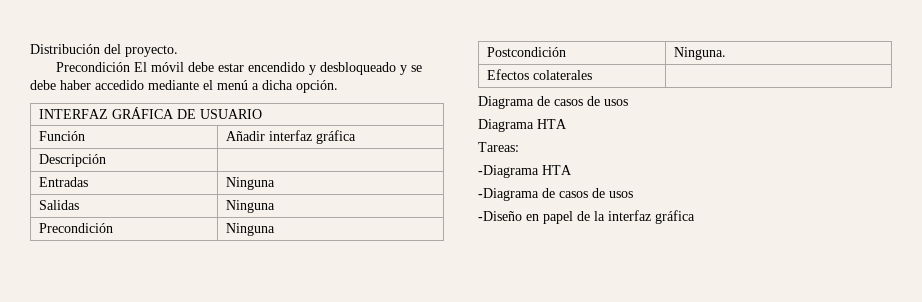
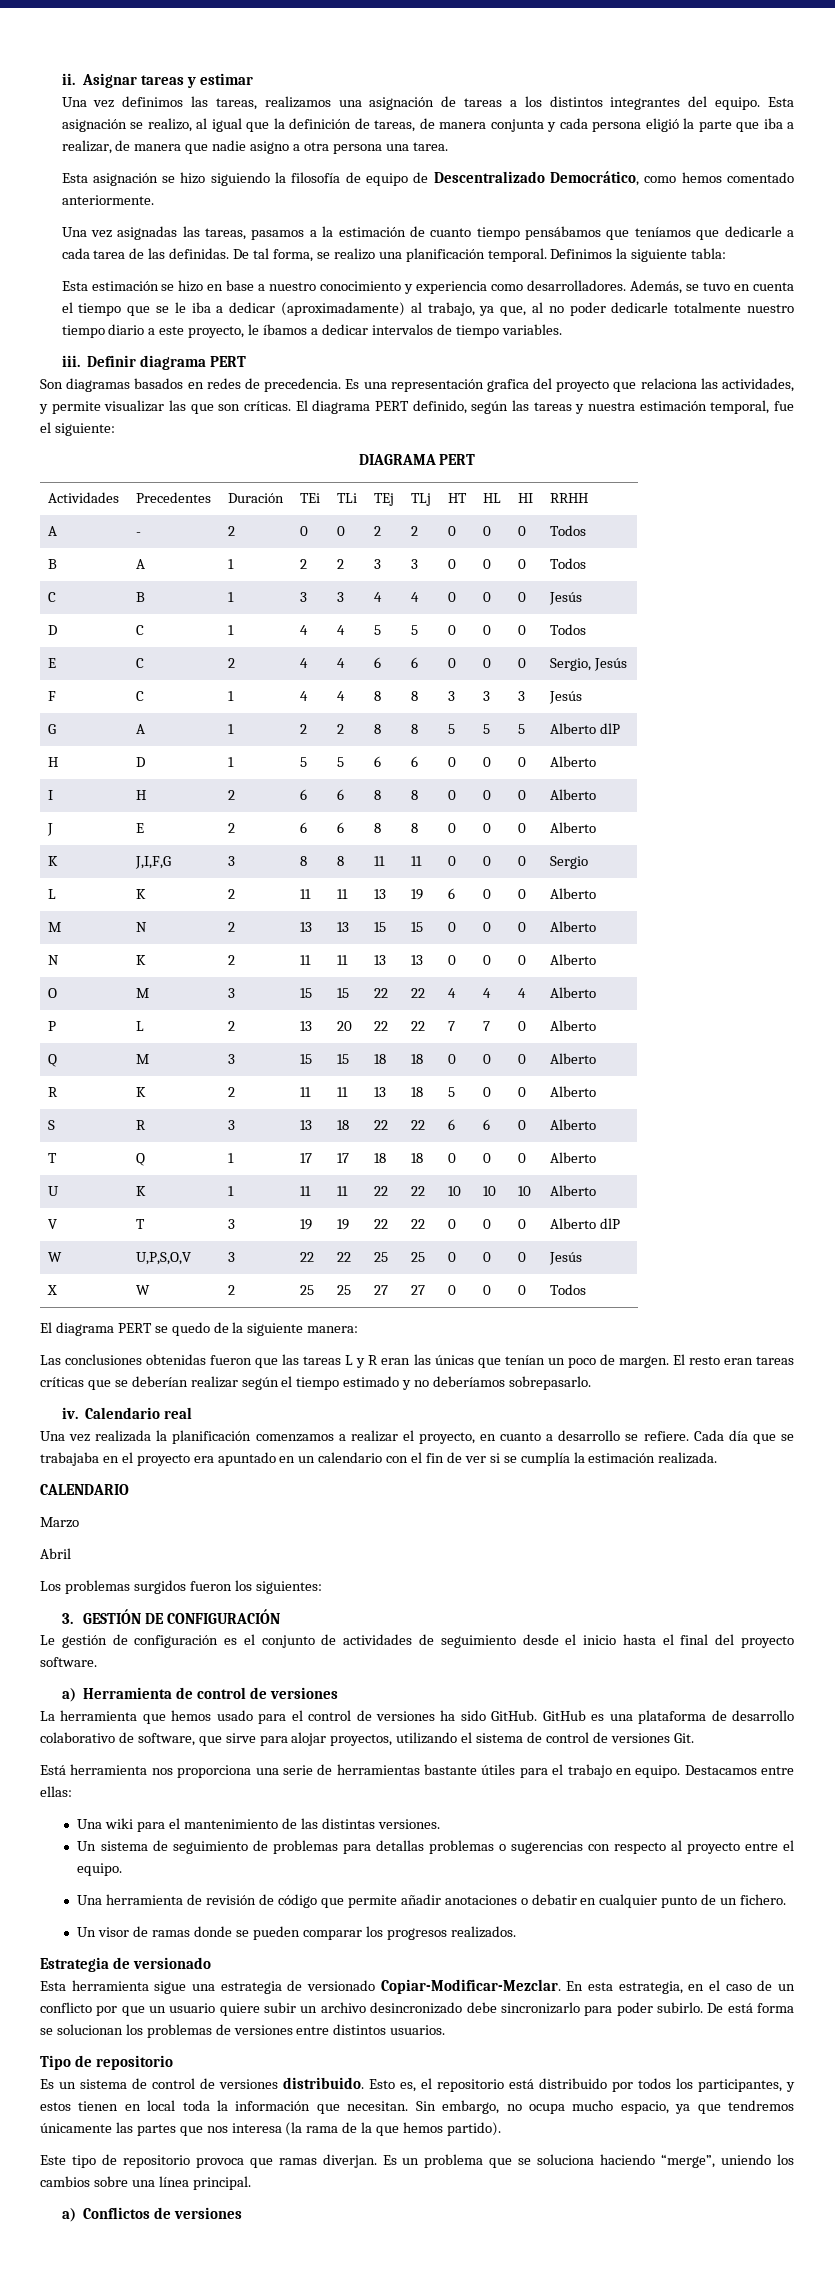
- Distribución del proyecto.
- Precondición El móvil debe estar encendido y desbloqueado y se debe haber accedido mediante el menú a dicha opción.
- INTERFAZ GRÁFICA DE USUARIO
- Función | Añadir interfaz gráfica
- Descripción |
- Entradas | Ninguna
- Salidas | Ninguna
- Precondición | Ninguna
- Postcondición | Ninguna.
- Efectos colaterales |
- Diagrama de casos de usos
- Diagrama HTA
- Tareas:
- -Diagrama HTA
- -Diagrama de casos de usos
- -Diseño en papel de la interfaz gráfica
+ ii. Asignar tareas y estimar
+ Una vez definimos las tareas, realizamos una asignación de tareas a los distintos integrantes del equipo. Esta asignación se realizo, al igual que la definición de tareas, de manera conjunta y cada persona eligió la parte que iba a realizar, de manera que nadie asigno a otra persona una tarea.
+ Esta asignación se hizo siguiendo la filosofía de equipo de Descentralizado Democrático, como hemos comentado anteriormente.
+ Una vez asignadas las tareas, pasamos a la estimación de cuanto tiempo pensábamos que teníamos que dedicarle a cada tarea de las definidas. De tal forma, se realizo una planificación temporal. Definimos la siguiente tabla:
+ Esta estimación se hizo en base a nuestro conocimiento y experiencia como desarrolladores. Además, se tuvo en cuenta el tiempo que se le iba a dedicar (aproximadamente) al trabajo, ya que, al no poder dedicarle totalmente nuestro tiempo diario a este proyecto, le íbamos a dedicar intervalos de tiempo variables.
+ iii. Definir diagrama PERT
+ Son diagramas basados en redes de precedencia. Es una representación grafica del proyecto que relaciona las actividades, y permite visualizar las que son críticas. El diagrama PERT definido, según las tareas y nuestra estimación temporal, fue el siguiente:
+ DIAGRAMA PERT
+ Actividades | Precedentes | Duración | TEi | TLi | TEj | TLj | HT | HL | HI | RRHH
+ A | - | 2 | 0 | 0 | 2 | 2 | 0 | 0 | 0 | Todos
+ B | A | 1 | 2 | 2 | 3 | 3 | 0 | 0 | 0 | Todos
+ C | B | 1 | 3 | 3 | 4 | 4 | 0 | 0 | 0 | Jesús
+ D | C | 1 | 4 | 4 | 5 | 5 | 0 | 0 | 0 | Todos
+ E | C | 2 | 4 | 4 | 6 | 6 | 0 | 0 | 0 | Sergio, Jesús
+ F | C | 1 | 4 | 4 | 8 | 8 | 3 | 3 | 3 | Jesús
+ G | A | 1 | 2 | 2 | 8 | 8 | 5 | 5 | 5 | Alberto dlP
+ H | D | 1 | 5 | 5 | 6 | 6 | 0 | 0 | 0 | Alberto
+ I | H | 2 | 6 | 6 | 8 | 8 | 0 | 0 | 0 | Alberto
+ J | E | 2 | 6 | 6 | 8 | 8 | 0 | 0 | 0 | Alberto
+ K | J,I,F,G | 3 | 8 | 8 | 11 | 11 | 0 | 0 | 0 | Sergio
+ L | K | 2 | 11 | 11 | 13 | 19 | 6 | 0 | 0 | Alberto
+ M | N | 2 | 13 | 13 | 15 | 15 | 0 | 0 | 0 | Alberto
+ N | K | 2 | 11 | 11 | 13 | 13 | 0 | 0 | 0 | Alberto
+ O | M | 3 | 15 | 15 | 22 | 22 | 4 | 4 | 4 | Alberto
+ P | L | 2 | 13 | 20 | 22 | 22 | 7 | 7 | 0 | Alberto
+ Q | M | 3 | 15 | 15 | 18 | 18 | 0 | 0 | 0 | Alberto
+ R | K | 2 | 11 | 11 | 13 | 18 | 5 | 0 | 0 | Alberto
+ S | R | 3 | 13 | 18 | 22 | 22 | 6 | 6 | 0 | Alberto
+ T | Q | 1 | 17 | 17 | 18 | 18 | 0 | 0 | 0 | Alberto
+ U | K | 1 | 11 | 11 | 22 | 22 | 10 | 10 | 10 | Alberto
+ V | T | 3 | 19 | 19 | 22 | 22 | 0 | 0 | 0 | Alberto dlP
+ W | U,P,S,O,V | 3 | 22 | 22 | 25 | 25 | 0 | 0 | 0 | Jesús
+ X | W | 2 | 25 | 25 | 27 | 27 | 0 | 0 | 0 | Todos
+ El diagrama PERT se quedo de la siguiente manera:
+ Las conclusiones obtenidas fueron que las tareas L y R eran las únicas que tenían un poco de margen. El resto eran tareas críticas que se deberían realizar según el tiempo estimado y no deberíamos sobrepasarlo.
+ iv. Calendario real
+ Una vez realizada la planificación comenzamos a realizar el proyecto, en cuanto a desarrollo se refiere. Cada día que se trabajaba en el proyecto era apuntado en un calendario con el fin de ver si se cumplía la estimación realizada.
+ CALENDARIO
+ Marzo
+ Abril
+ Los problemas surgidos fueron los siguientes:
+ 3. GESTIÓN DE CONFIGURACIÓN
+ Le gestión de configuración es el conjunto de actividades de seguimiento desde el inicio hasta el final del proyecto software.
+ a) Herramienta de control de versiones
+ La herramienta que hemos usado para el control de versiones ha sido GitHub. GitHub es una plataforma de desarrollo colaborativo de software, que sirve para alojar proyectos, utilizando el sistema de control de versiones Git.
+ Está herramienta nos proporciona una serie de herramientas bastante útiles para el trabajo en equipo. Destacamos entre ellas:
+ Una wiki para el mantenimiento de las distintas versiones.
+ Un sistema de seguimiento de problemas para detallas problemas o sugerencias con respecto al proyecto entre el equipo.
+ Una herramienta de revisión de código que permite añadir anotaciones o debatir en cualquier punto de un fichero.
+ Un visor de ramas donde se pueden comparar los progresos realizados.
+ Estrategia de versionado
+ Esta herramienta sigue una estrategia de versionado Copiar-Modificar-Mezclar. En esta estrategia, en el caso de un conflicto por que un usuario quiere subir un archivo desincronizado debe sincronizarlo para poder subirlo. De está forma se solucionan los problemas de versiones entre distintos usuarios.
+ Tipo de repositorio
+ Es un sistema de control de versiones distribuido. Esto es, el repositorio está distribuido por todos los participantes, y estos tienen en local toda la información que necesitan. Sin embargo, no ocupa mucho espacio, ya que tendremos únicamente las partes que nos interesa (la rama de la que hemos partido).
+ Este tipo de repositorio provoca que ramas diverjan. Es un problema que se soluciona haciendo “merge”, uniendo los cambios sobre una línea principal.
+ a) Conflictos de versiones

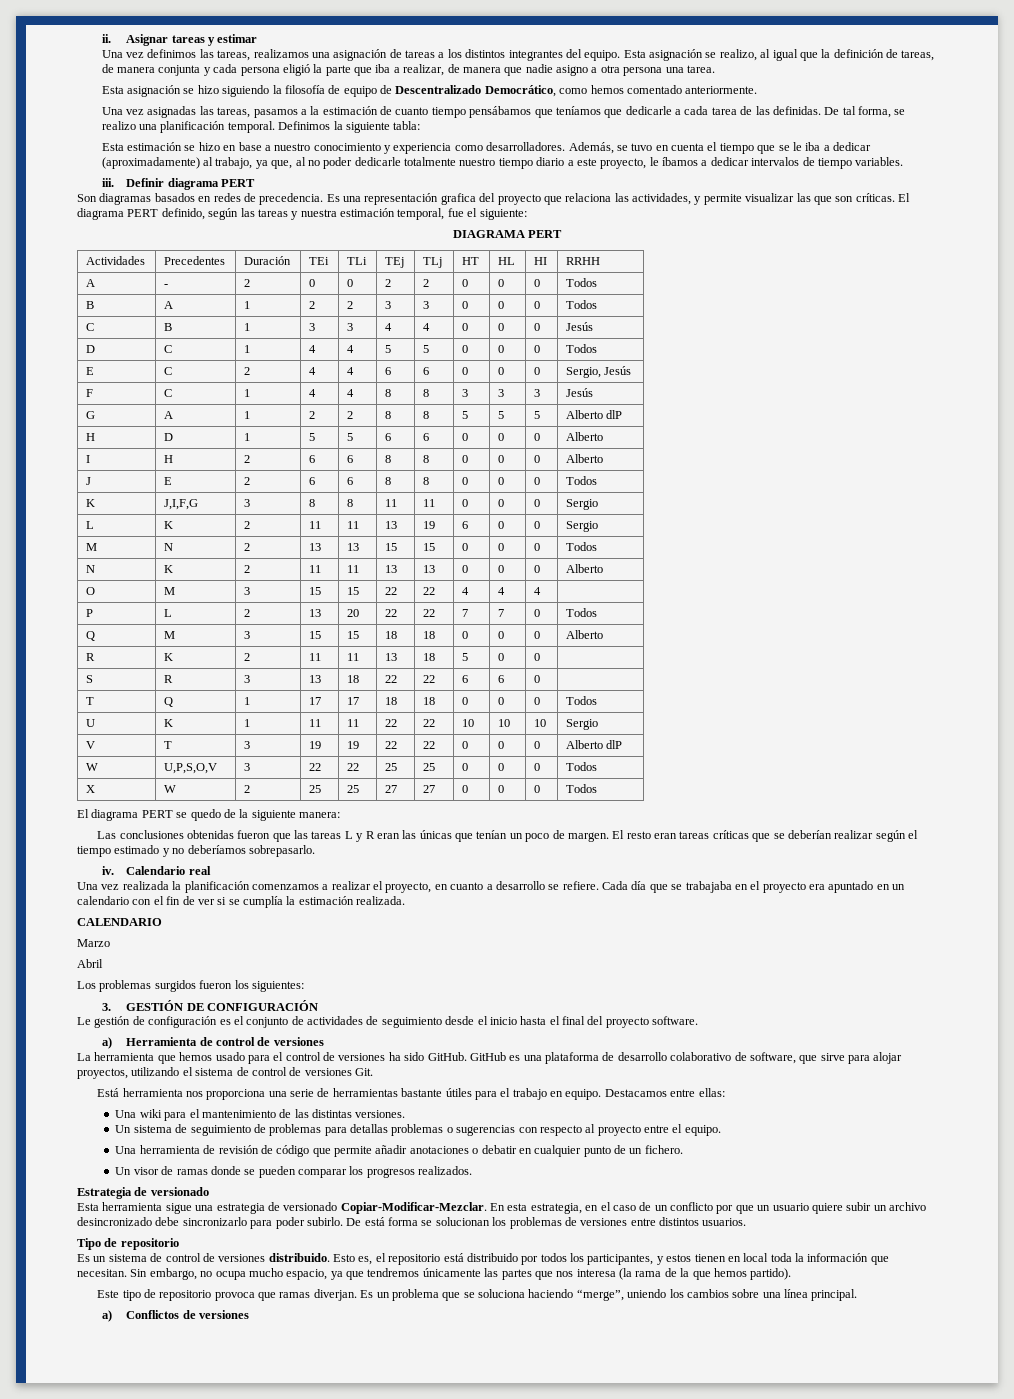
- J | E | 2 | 6 | 6 | 8 | 8 | 0 | 0 | 0 | Alberto
+ J | E | 2 | 6 | 6 | 8 | 8 | 0 | 0 | 0 | Todos
- L | K | 2 | 11 | 11 | 13 | 19 | 6 | 0 | 0 | Alberto
+ L | K | 2 | 11 | 11 | 13 | 19 | 6 | 0 | 0 | Sergio
- M | N | 2 | 13 | 13 | 15 | 15 | 0 | 0 | 0 | Alberto
+ M | N | 2 | 13 | 13 | 15 | 15 | 0 | 0 | 0 | Todos
- O | M | 3 | 15 | 15 | 22 | 22 | 4 | 4 | 4 | Alberto
+ O | M | 3 | 15 | 15 | 22 | 22 | 4 | 4 | 4 |
- P | L | 2 | 13 | 20 | 22 | 22 | 7 | 7 | 0 | Alberto
+ P | L | 2 | 13 | 20 | 22 | 22 | 7 | 7 | 0 | Todos
- R | K | 2 | 11 | 11 | 13 | 18 | 5 | 0 | 0 | Alberto
+ R | K | 2 | 11 | 11 | 13 | 18 | 5 | 0 | 0 |
- S | R | 3 | 13 | 18 | 22 | 22 | 6 | 6 | 0 | Alberto
+ S | R | 3 | 13 | 18 | 22 | 22 | 6 | 6 | 0 |
- T | Q | 1 | 17 | 17 | 18 | 18 | 0 | 0 | 0 | Alberto
+ T | Q | 1 | 17 | 17 | 18 | 18 | 0 | 0 | 0 | Todos
- U | K | 1 | 11 | 11 | 22 | 22 | 10 | 10 | 10 | Alberto
+ U | K | 1 | 11 | 11 | 22 | 22 | 10 | 10 | 10 | Sergio
- W | U,P,S,O,V | 3 | 22 | 22 | 25 | 25 | 0 | 0 | 0 | Jesús
+ W | U,P,S,O,V | 3 | 22 | 22 | 25 | 25 | 0 | 0 | 0 | Todos

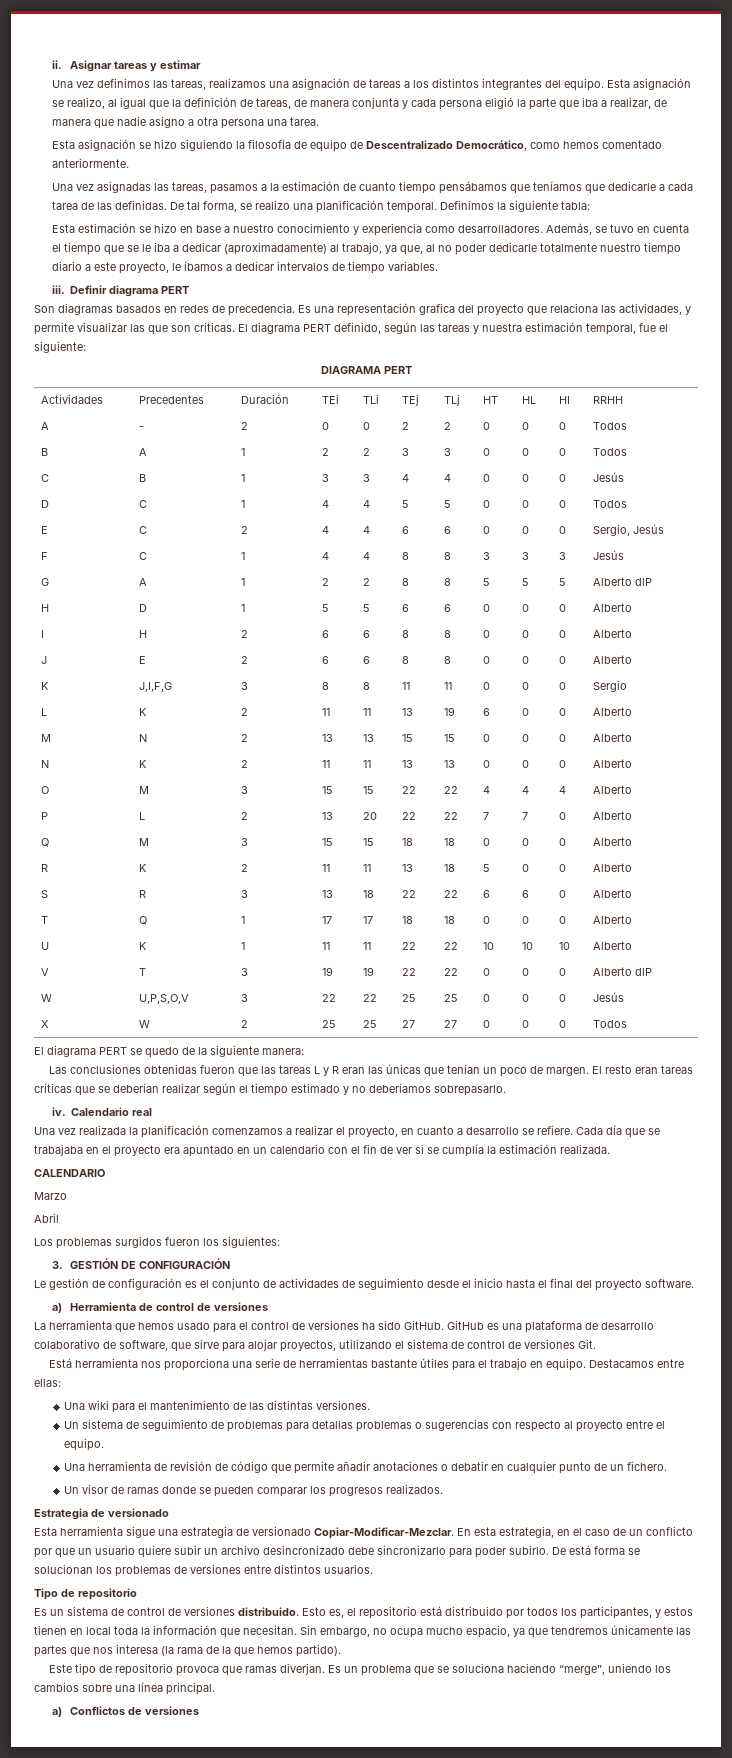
- J | E | 2 | 6 | 6 | 8 | 8 | 0 | 0 | 0 | Todos
+ J | E | 2 | 6 | 6 | 8 | 8 | 0 | 0 | 0 | Alberto
- L | K | 2 | 11 | 11 | 13 | 19 | 6 | 0 | 0 | Sergio
+ L | K | 2 | 11 | 11 | 13 | 19 | 6 | 0 | 0 | Alberto
- M | N | 2 | 13 | 13 | 15 | 15 | 0 | 0 | 0 | Todos
+ M | N | 2 | 13 | 13 | 15 | 15 | 0 | 0 | 0 | Alberto
- O | M | 3 | 15 | 15 | 22 | 22 | 4 | 4 | 4 |
+ O | M | 3 | 15 | 15 | 22 | 22 | 4 | 4 | 4 | Alberto
- P | L | 2 | 13 | 20 | 22 | 22 | 7 | 7 | 0 | Todos
+ P | L | 2 | 13 | 20 | 22 | 22 | 7 | 7 | 0 | Alberto
- R | K | 2 | 11 | 11 | 13 | 18 | 5 | 0 | 0 |
+ R | K | 2 | 11 | 11 | 13 | 18 | 5 | 0 | 0 | Alberto
- S | R | 3 | 13 | 18 | 22 | 22 | 6 | 6 | 0 |
+ S | R | 3 | 13 | 18 | 22 | 22 | 6 | 6 | 0 | Alberto
- T | Q | 1 | 17 | 17 | 18 | 18 | 0 | 0 | 0 | Todos
+ T | Q | 1 | 17 | 17 | 18 | 18 | 0 | 0 | 0 | Alberto
- U | K | 1 | 11 | 11 | 22 | 22 | 10 | 10 | 10 | Sergio
+ U | K | 1 | 11 | 11 | 22 | 22 | 10 | 10 | 10 | Alberto
- W | U,P,S,O,V | 3 | 22 | 22 | 25 | 25 | 0 | 0 | 0 | Todos
+ W | U,P,S,O,V | 3 | 22 | 22 | 25 | 25 | 0 | 0 | 0 | Jesús

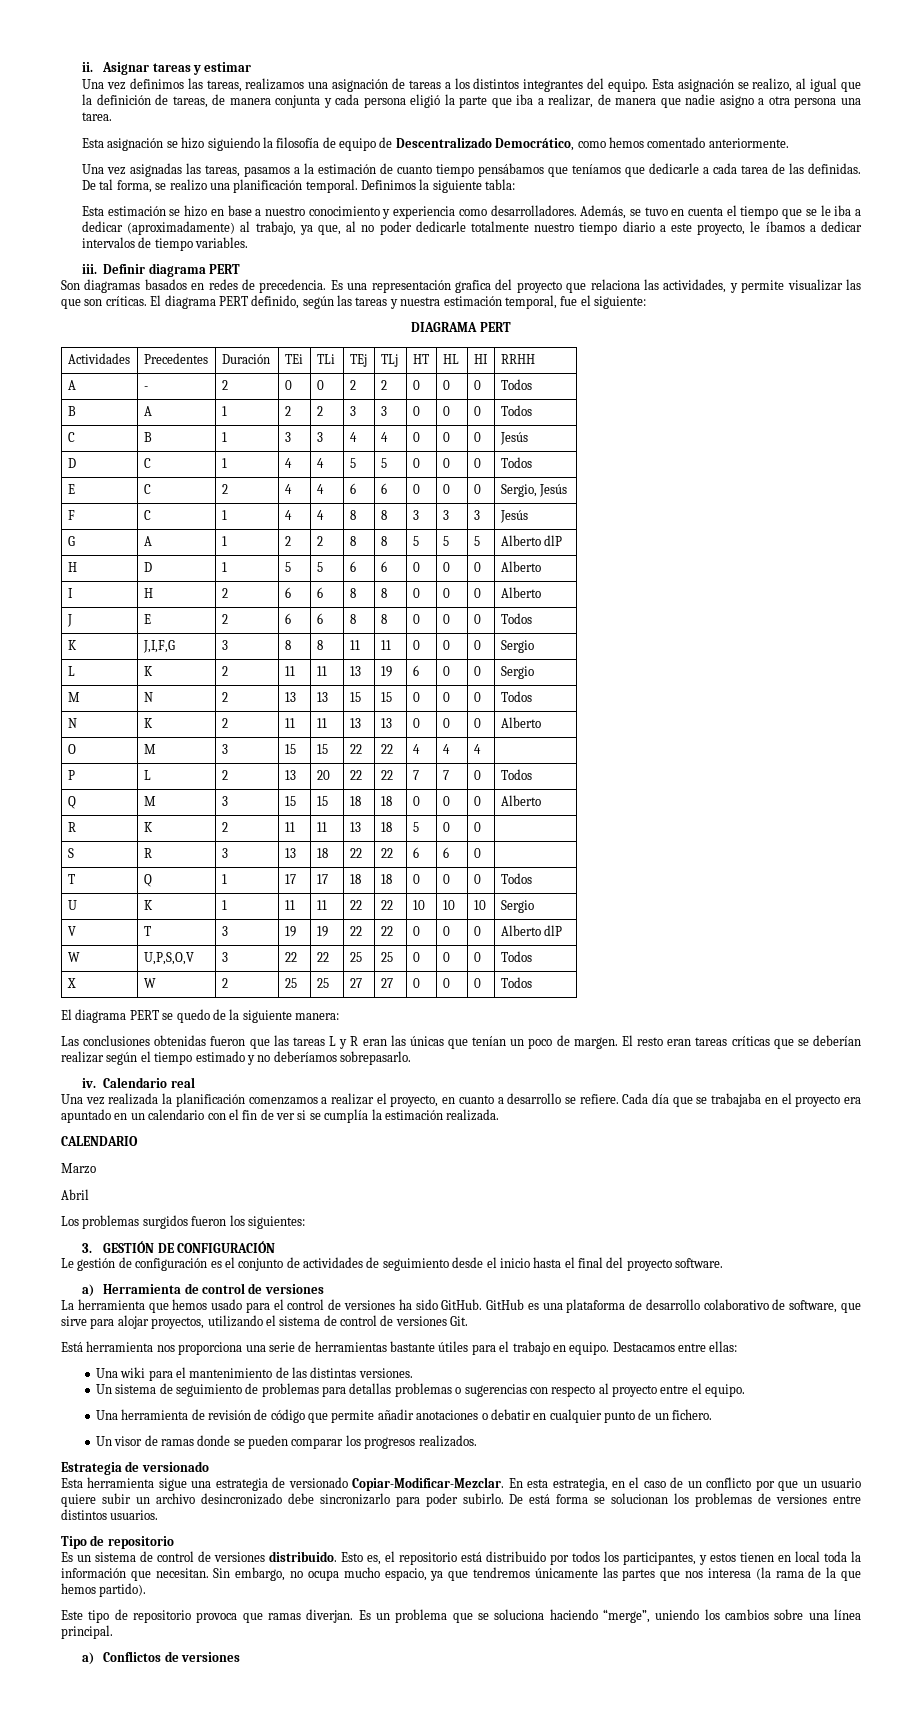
- J | E | 2 | 6 | 6 | 8 | 8 | 0 | 0 | 0 | Alberto
+ J | E | 2 | 6 | 6 | 8 | 8 | 0 | 0 | 0 | Todos
- L | K | 2 | 11 | 11 | 13 | 19 | 6 | 0 | 0 | Alberto
+ L | K | 2 | 11 | 11 | 13 | 19 | 6 | 0 | 0 | Sergio
- M | N | 2 | 13 | 13 | 15 | 15 | 0 | 0 | 0 | Alberto
+ M | N | 2 | 13 | 13 | 15 | 15 | 0 | 0 | 0 | Todos
- O | M | 3 | 15 | 15 | 22 | 22 | 4 | 4 | 4 | Alberto
+ O | M | 3 | 15 | 15 | 22 | 22 | 4 | 4 | 4 |
- P | L | 2 | 13 | 20 | 22 | 22 | 7 | 7 | 0 | Alberto
+ P | L | 2 | 13 | 20 | 22 | 22 | 7 | 7 | 0 | Todos
- R | K | 2 | 11 | 11 | 13 | 18 | 5 | 0 | 0 | Alberto
+ R | K | 2 | 11 | 11 | 13 | 18 | 5 | 0 | 0 |
- S | R | 3 | 13 | 18 | 22 | 22 | 6 | 6 | 0 | Alberto
+ S | R | 3 | 13 | 18 | 22 | 22 | 6 | 6 | 0 |
- T | Q | 1 | 17 | 17 | 18 | 18 | 0 | 0 | 0 | Alberto
+ T | Q | 1 | 17 | 17 | 18 | 18 | 0 | 0 | 0 | Todos
- U | K | 1 | 11 | 11 | 22 | 22 | 10 | 10 | 10 | Alberto
+ U | K | 1 | 11 | 11 | 22 | 22 | 10 | 10 | 10 | Sergio
- W | U,P,S,O,V | 3 | 22 | 22 | 25 | 25 | 0 | 0 | 0 | Jesús
+ W | U,P,S,O,V | 3 | 22 | 22 | 25 | 25 | 0 | 0 | 0 | Todos

